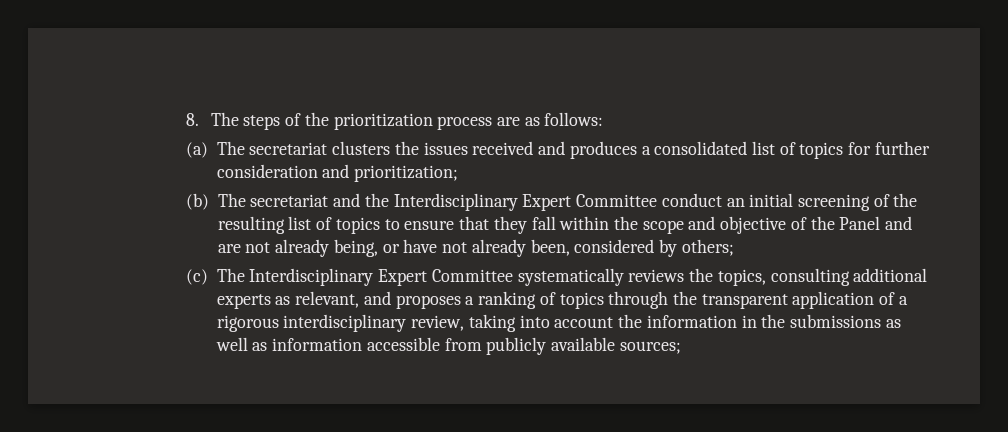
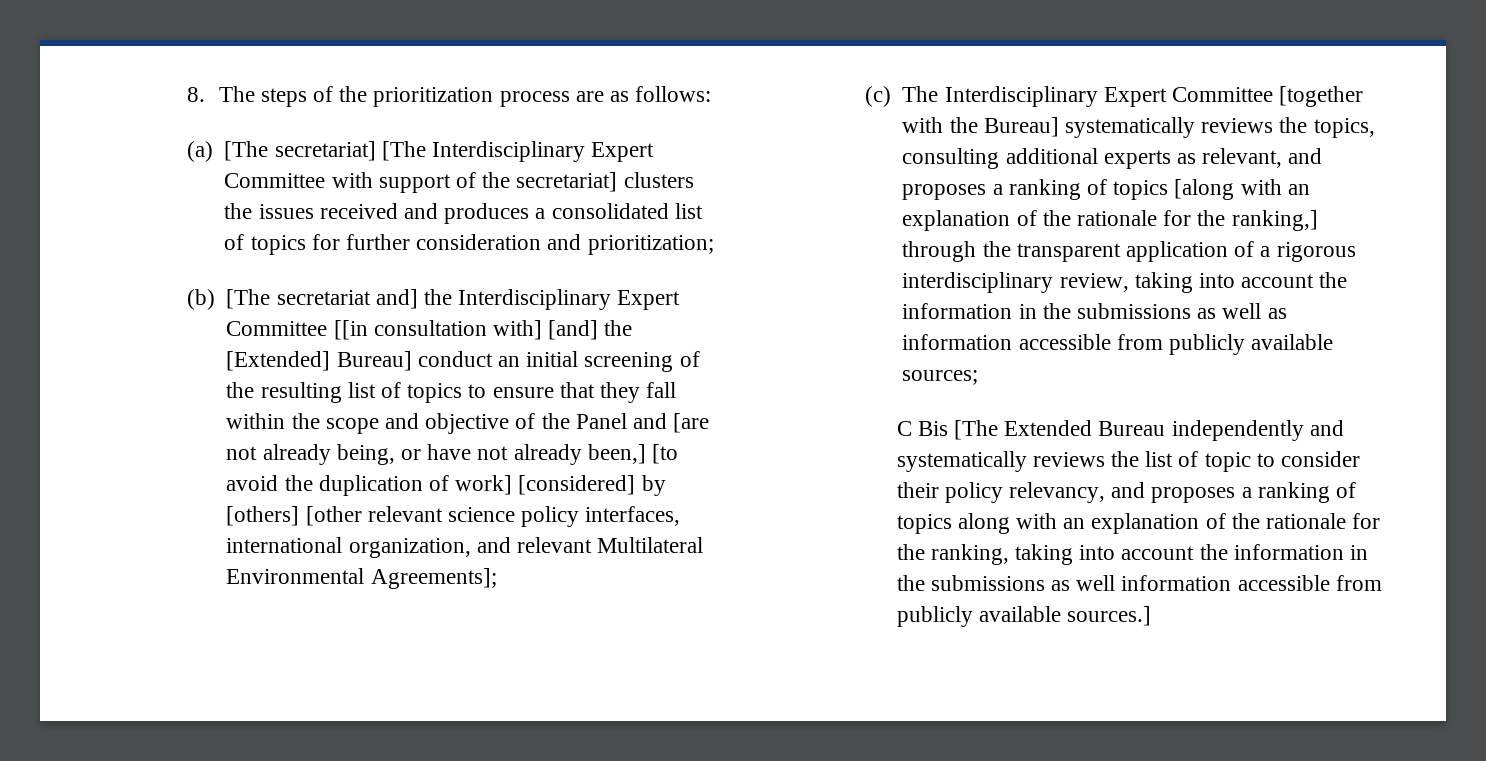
- (a) The secretariat clusters the issues received and produces a consolidated list of topics for further consideration and prioritization;
+ (a) [The secretariat] [The Interdisciplinary Expert Committee with support of the secretariat] clusters the issues received and produces a consolidated list of topics for further consideration and prioritization;
- (b) The secretariat and the Interdisciplinary Expert Committee conduct an initial screening of the resulting list of topics to ensure that they fall within the scope and objective of the Panel and are not already being, or have not already been, considered by others;
+ (b) [The secretariat and] the Interdisciplinary Expert Committee [[in consultation with] [and] the [Extended] Bureau] conduct an initial screening of the resulting list of topics to ensure that they fall within the scope and objective of the Panel and [are not already being, or have not already been,] [to avoid the duplication of work] [considered] by [others] [other relevant science policy interfaces, international organization, and relevant Multilateral Environmental Agreements];
- (c) The Interdisciplinary Expert Committee systematically reviews the topics, consulting additional experts as relevant, and proposes a ranking of topics through the transparent application of a rigorous interdisciplinary review, taking into account the information in the submissions as well as information accessible from publicly available sources;
+ (c) The Interdisciplinary Expert Committee [together with the Bureau] systematically reviews the topics, consulting additional experts as relevant, and proposes a ranking of topics [along with an explanation of the rationale for the ranking,] through the transparent application of a rigorous interdisciplinary review, taking into account the information in the submissions as well as information accessible from publicly available sources;
+ C Bis [The Extended Bureau independently and systematically reviews the list of topic to consider their policy relevancy, and proposes a ranking of topics along with an explanation of the rationale for the ranking, taking into account the information in the submissions as well information accessible from publicly available sources.]

